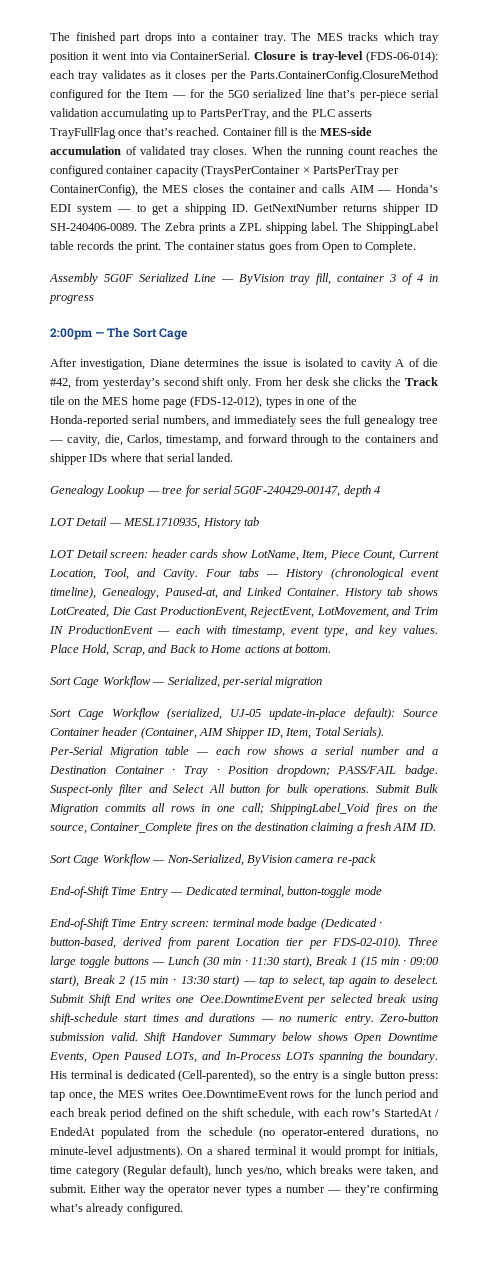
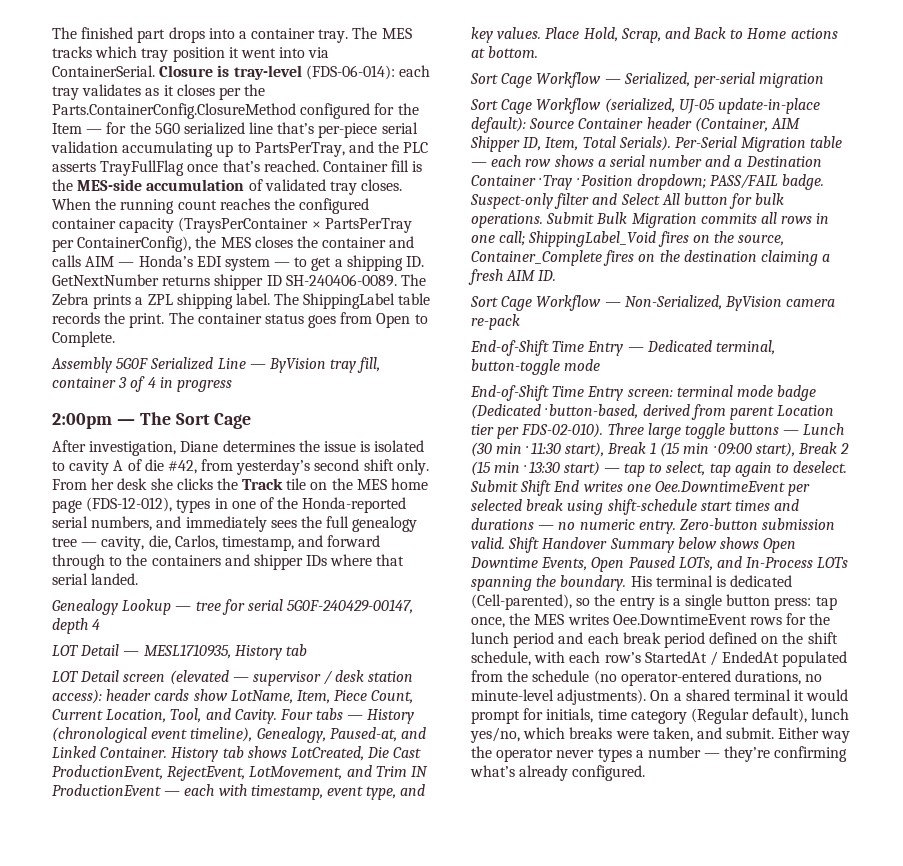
- LOT Detail screen: header cards show LotName, Item, Piece Count, Current Location, Tool, and Cavity.
+ LOT Detail screen (elevated — supervisor / desk station access): header cards show LotName, Item, Piece Count, Current Location, Tool, and Cavity.

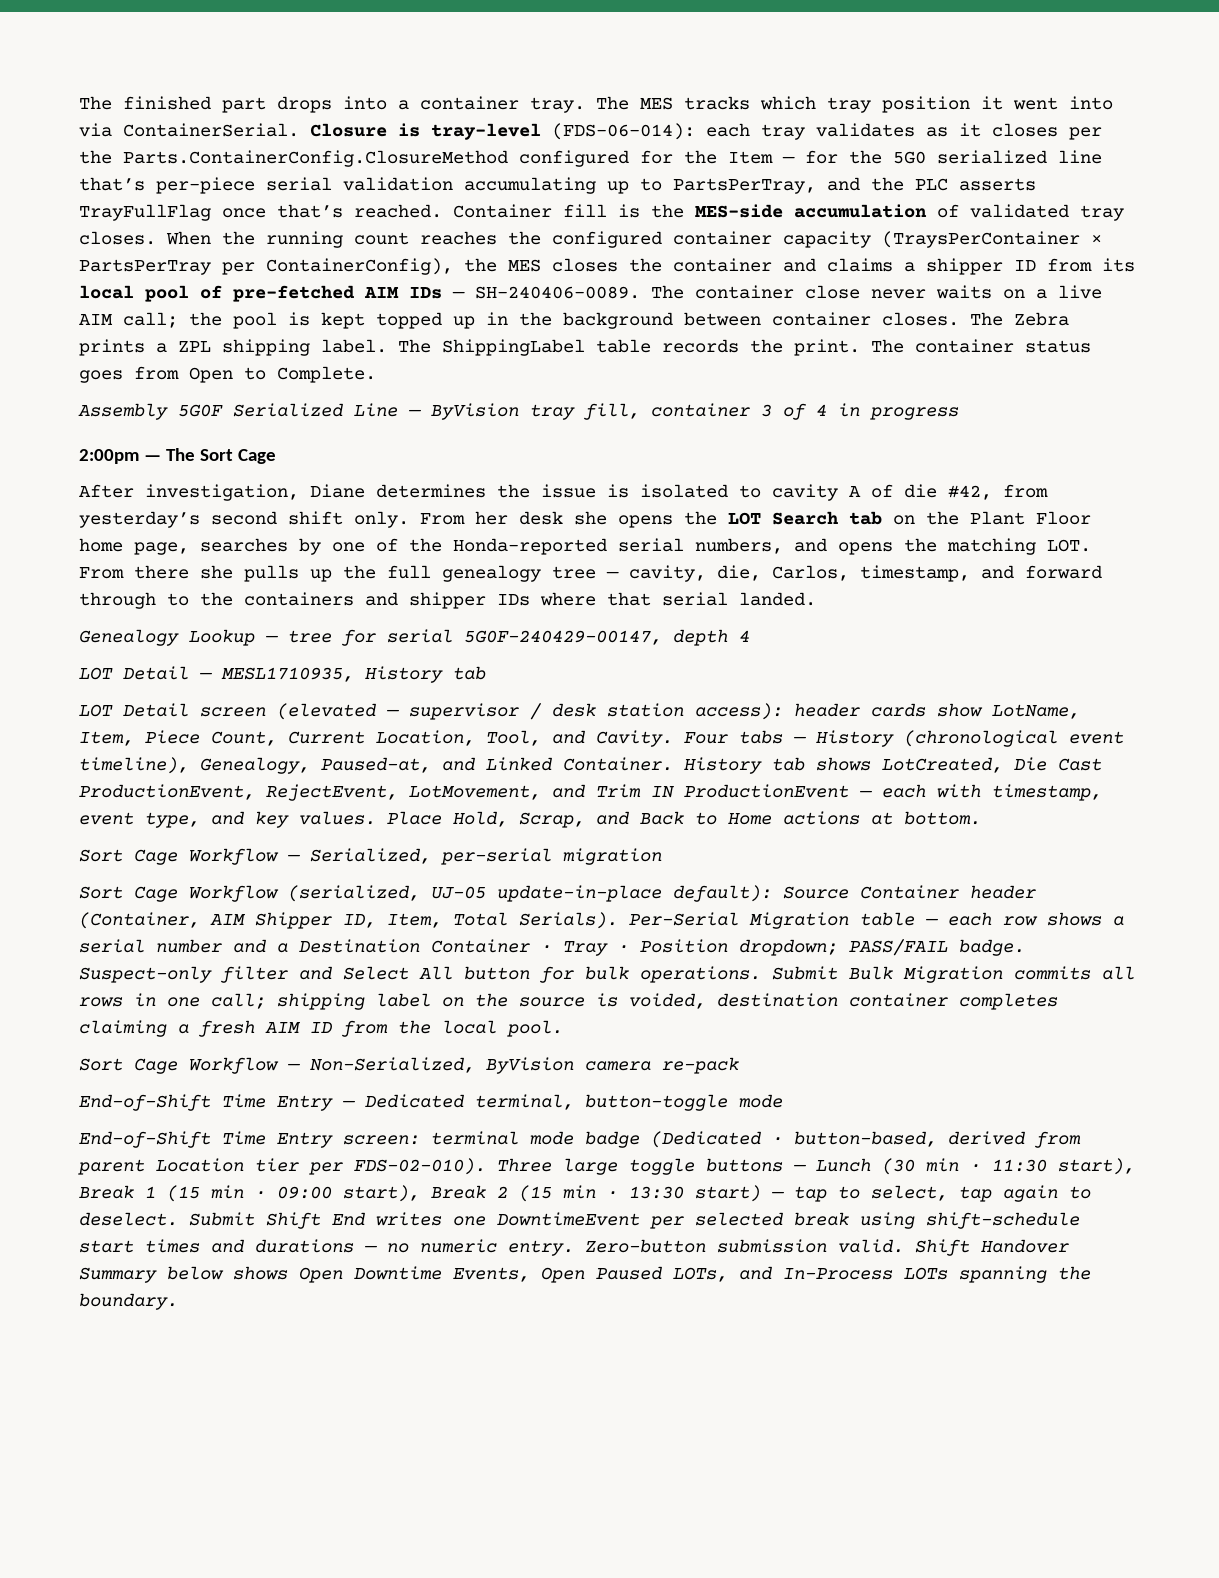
- When the running count reaches the configured container capacity (TraysPerContainer × PartsPerTray per ContainerConfig), the MES closes the container and calls AIM — Honda’s EDI system — to get a shipping ID. GetNextNumber returns shipper ID SH-240406-0089.
+ When the running count reaches the configured container capacity (TraysPerContainer × PartsPerTray per ContainerConfig), the MES closes the container and claims a shipper ID from its local pool of pre-fetched AIM IDs — SH-240406-0089. The container close never waits on a live AIM call; the pool is kept topped up in the background between container closes.
- From her desk she clicks the Track tile on the MES home page (FDS-12-012), types in one of the Honda-reported serial numbers, and immediately sees the full genealogy tree — cavity, die, Carlos, timestamp, and forward through to the containers and shipper IDs where that serial landed.
+ From her desk she opens the LOT Search tab on the Plant Floor home page, searches by one of the Honda-reported serial numbers, and opens the matching LOT. From there she pulls up the full genealogy tree — cavity, die, Carlos, timestamp, and forward through to the containers and shipper IDs where that serial landed.
- Submit Bulk Migration commits all rows in one call; ShippingLabel_Void fires on the source, Container_Complete fires on the destination claiming a fresh AIM ID.
+ Submit Bulk Migration commits all rows in one call; shipping label on the source is voided, destination container completes claiming a fresh AIM ID from the local pool.
- Submit Shift End writes one Oee.DowntimeEvent per selected break using shift-schedule start times and durations — no numeric entry.
+ Submit Shift End writes one DowntimeEvent per selected break using shift-schedule start times and durations — no numeric entry.
- His terminal is dedicated (Cell-parented), so the entry is a single button press: tap once, the MES writes Oee.DowntimeEvent rows for the lunch period and each break period defined on the shift schedule, with each row’s StartedAt / EndedAt populated from the schedule (no operator-entered durations, no minute-level adjustments). On a shared terminal it would prompt for initials, time category (Regular default), lunch yes/no, which breaks were taken, and submit. Either way the operator never types a number — they’re confirming what’s already configured.

